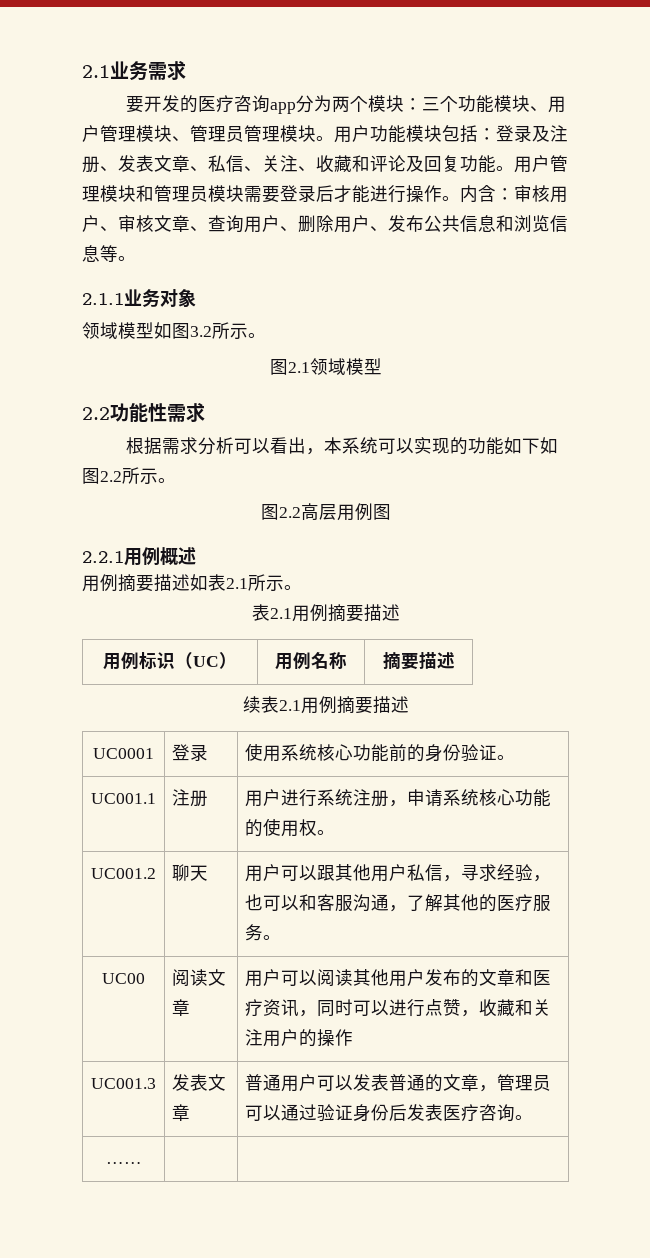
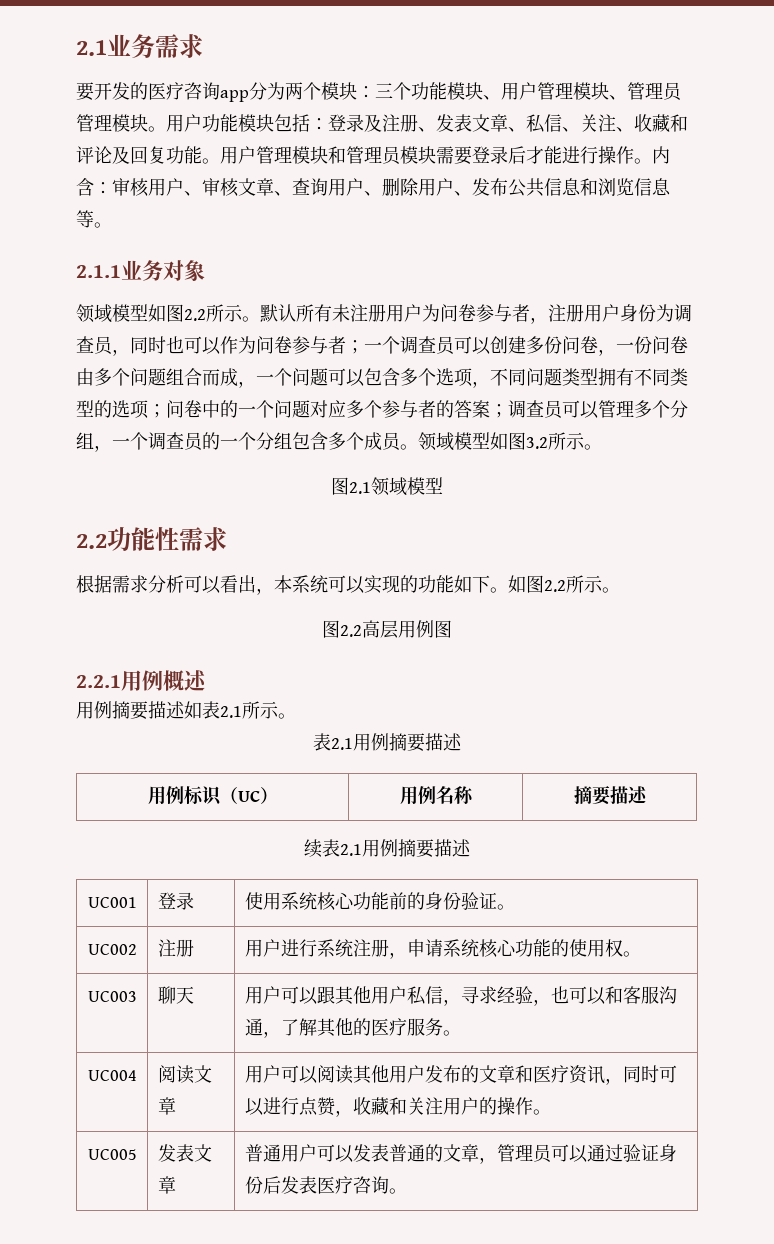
- 领域模型如图3.2所示。
+ 领域模型如图2.2所示。默认所有未注册用户为问卷参与者，注册用户身份为调查员，同时也可以作为问卷参与者；一个调查员可以创建多份问卷，一份问卷由多个问题组合而成，一个问题可以包含多个选项，不同问题类型拥有不同类型的选项；问卷中的一个问题对应多个参与者的答案；调查员可以管理多个分组，一个调查员的一个分组包含多个成员。领域模型如图3.2所示。
- 根据需求分析可以看出，本系统可以实现的功能如下如图2.2所示。
+ 根据需求分析可以看出，本系统可以实现的功能如下。如图2.2所示。
- UC0001 | 登录 | 使用系统核心功能前的身份验证。
+ UC001 | 登录 | 使用系统核心功能前的身份验证。
- UC001.1 | 注册 | 用户进行系统注册，申请系统核心功能的使用权。
+ UC002 | 注册 | 用户进行系统注册，申请系统核心功能的使用权。
- UC001.2 | 聊天 | 用户可以跟其他用户私信，寻求经验，也可以和客服沟通，了解其他的医疗服务。
+ UC003 | 聊天 | 用户可以跟其他用户私信，寻求经验，也可以和客服沟通，了解其他的医疗服务。
- UC00 | 阅读文章 | 用户可以阅读其他用户发布的文章和医疗资讯，同时可以进行点赞，收藏和关注用户的操作
- UC001.3 | 发表文章 | 普通用户可以发表普通的文章，管理员可以通过验证身份后发表医疗咨询。
+ UC004 | 阅读文章 | 用户可以阅读其他用户发布的文章和医疗资讯，同时可以进行点赞，收藏和关注用户的操作。
+ UC005 | 发表文章 | 普通用户可以发表普通的文章，管理员可以通过验证身份后发表医疗咨询。
- …… | |

